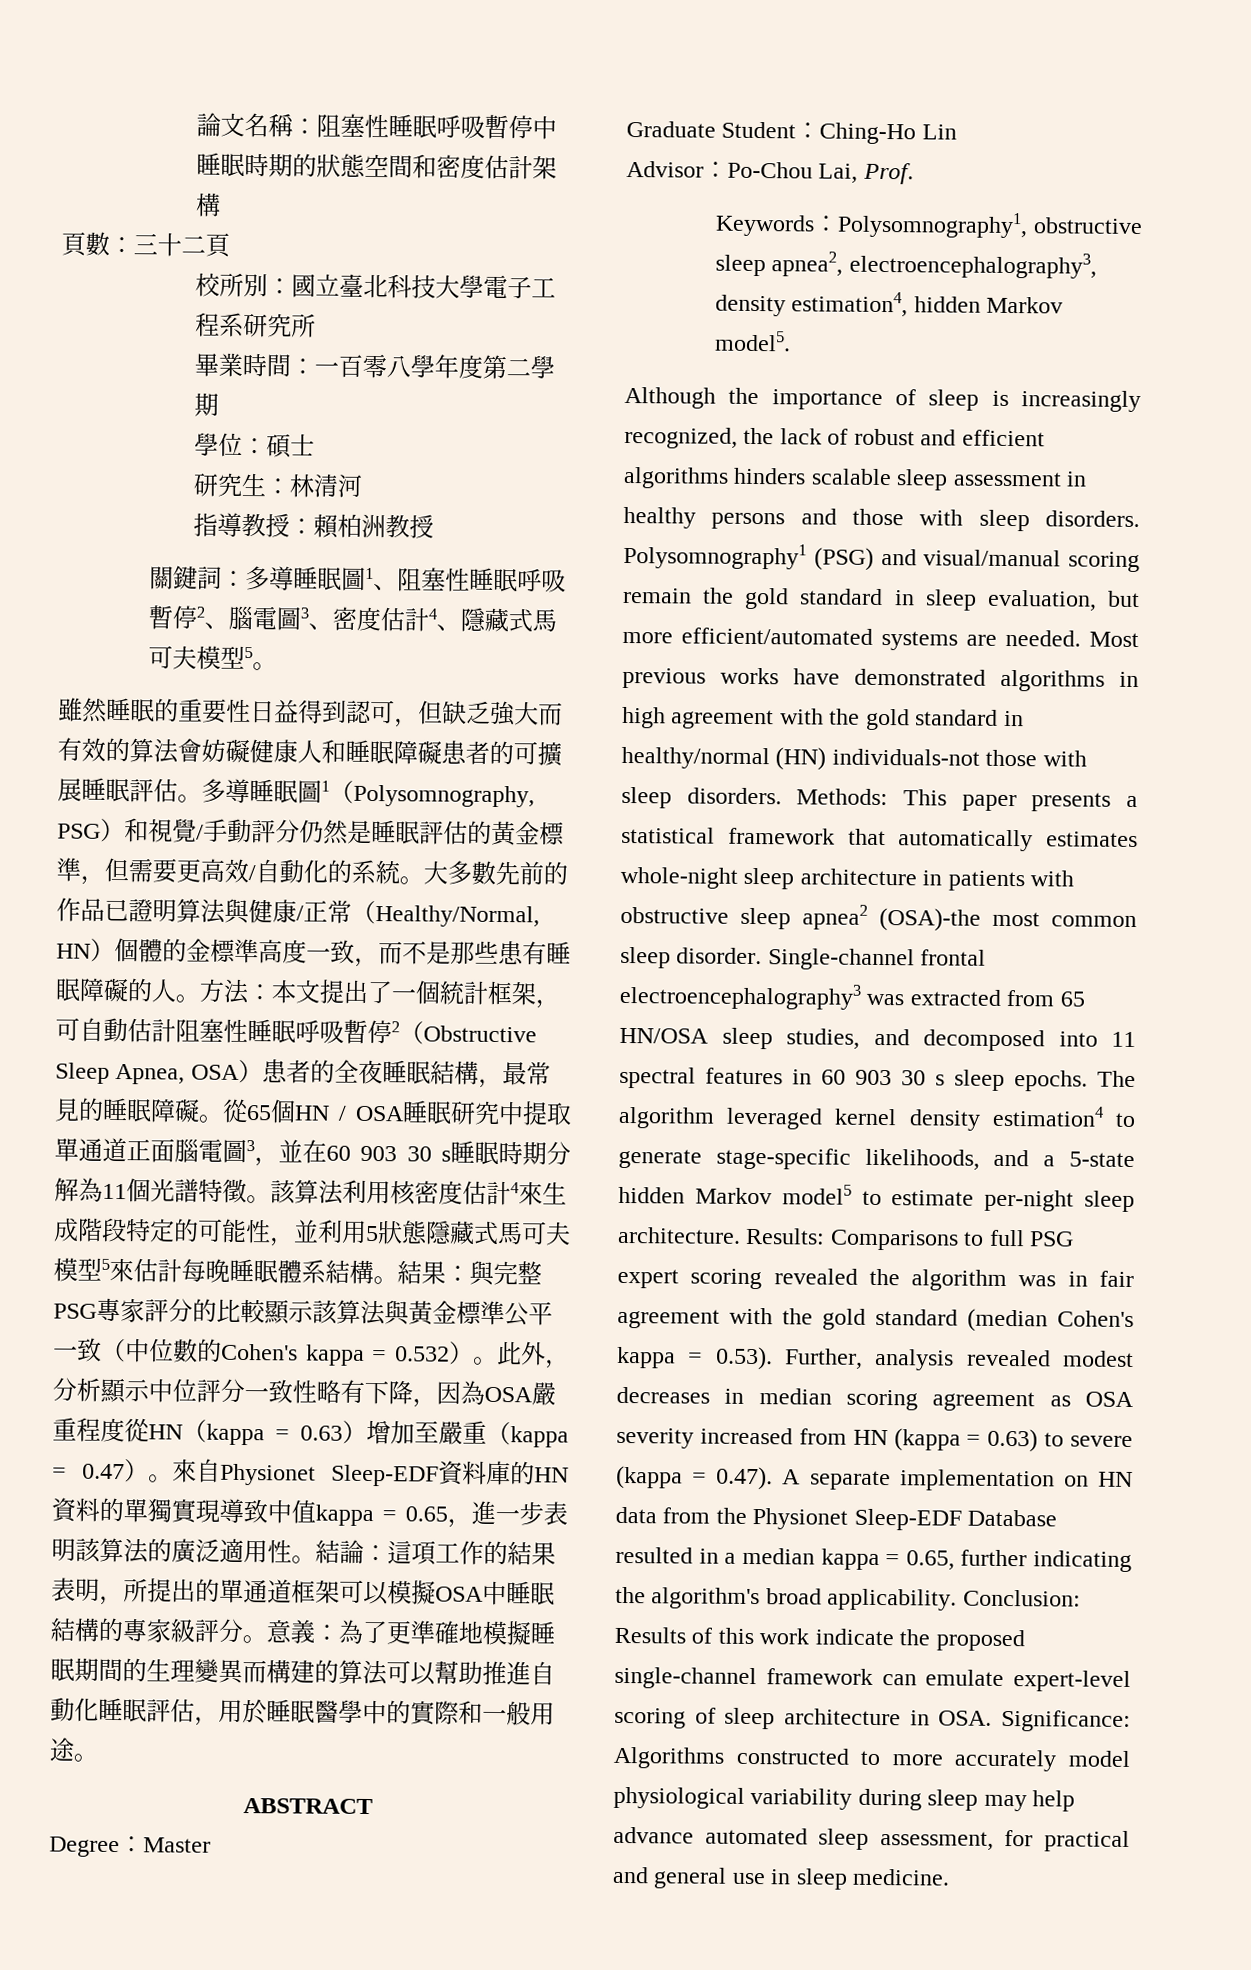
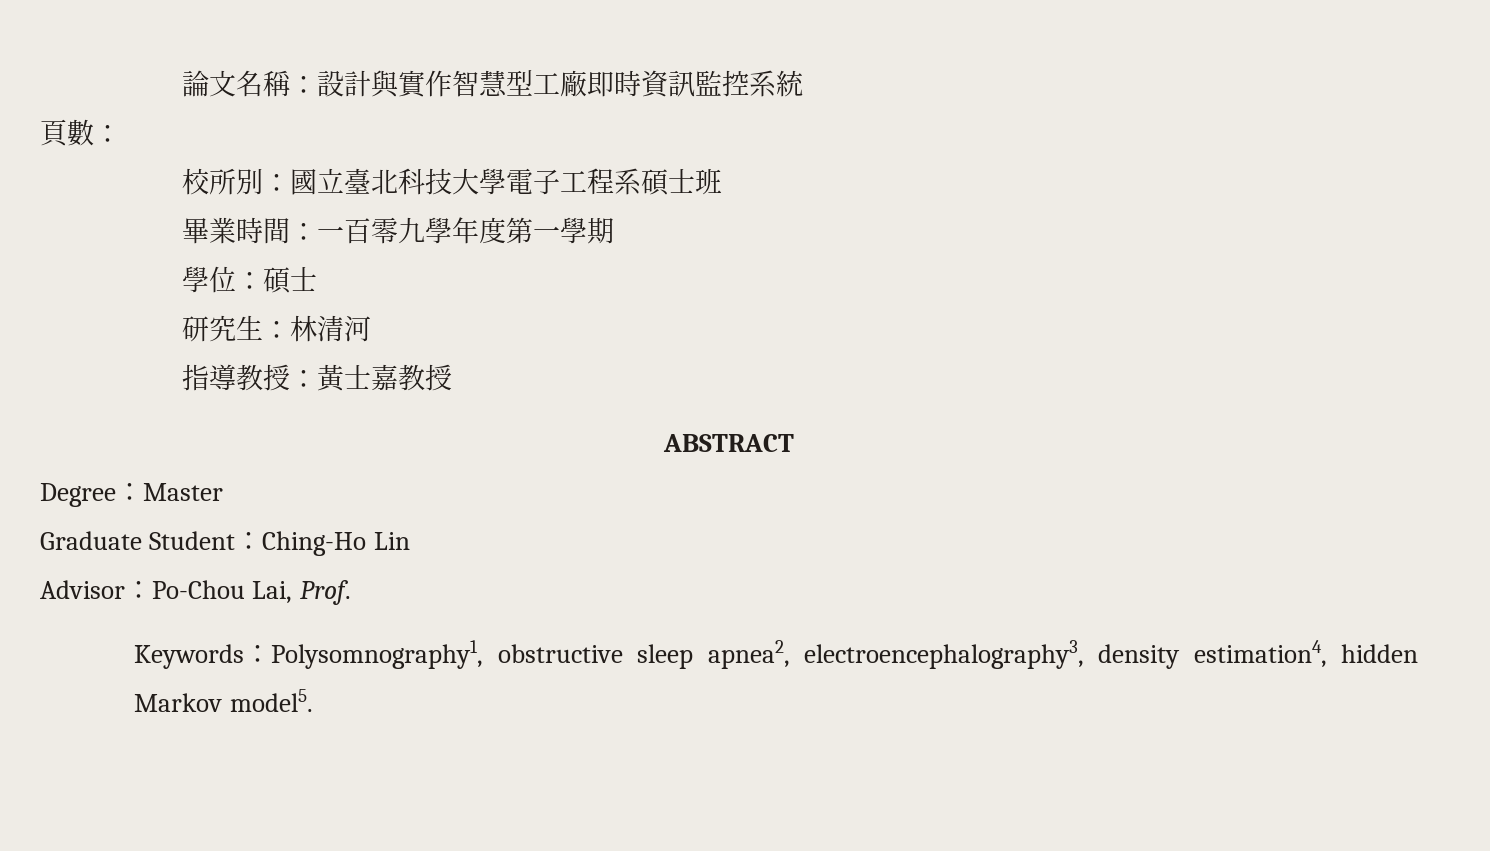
- 論文名稱：阻塞性睡眠呼吸暫停中睡眠時期的狀態空間和密度估計架構
+ 論文名稱：設計與實作智慧型工廠即時資訊監控系統
- 頁數：三十二頁
+ 頁數：
- 校所別：國立臺北科技大學電子工程系研究所
+ 校所別：國立臺北科技大學電子工程系碩士班
- 畢業時間：一百零八學年度第二學期
+ 畢業時間：一百零九學年度第一學期
- 指導教授：賴柏洲教授
- 關鍵詞：多導睡眠圖1、阻塞性睡眠呼吸暫停2、腦電圖3、密度估計4、隱藏式馬可夫模型5。
- 雖然睡眠的重要性日益得到認可，但缺乏強大而有效的算法會妨礙健康人和睡眠障礙患者的可擴展睡眠評估。多導睡眠圖1（Polysomnography, PSG）和視覺/手動評分仍然是睡眠評估的黃金標準，但需要更高效/自動化的系統。大多數先前的作品已證明算法與健康/正常（Healthy/Normal, HN）個體的金標準高度一致，而不是那些患有睡眠障礙的人。方法：本文提出了一個統計框架，可自動估計阻塞性睡眠呼吸暫停2（Obstructive Sleep Apnea, OSA）患者的全夜睡眠結構，最常見的睡眠障礙。從65個HN / OSA睡眠研究中提取單通道正面腦電圖3，並在60 903 30 s睡眠時期分解為11個光譜特徵。該算法利用核密度估計4來生成階段特定的可能性，並利用5狀態隱藏式馬可夫模型5來估計每晚睡眠體系結構。結果：與完整PSG專家評分的比較顯示該算法與黃金標準公平一致（中位數的Cohen's kappa = 0.532）。此外，分析顯示中位評分一致性略有下降，因為OSA嚴重程度從HN（kappa = 0.63）增加至嚴重（kappa = 0.47）。來自Physionet Sleep-EDF資料庫的HN資料的單獨實現導致中值kappa = 0.65，進一步表明該算法的廣泛適用性。結論：這項工作的結果表明，所提出的單通道框架可以模擬OSA中睡眠結構的專家級評分。意義：為了更準確地模擬睡眠期間的生理變異而構建的算法可以幫助推進自動化睡眠評估，用於睡眠醫學中的實際和一般用途。
+ 指導教授：黃士嘉教授
- Although the importance of sleep is increasingly recognized, the lack of robust and efficient algorithms hinders scalable sleep assessment in healthy persons and those with sleep disorders. Polysomnography1 (PSG) and visual/manual scoring remain the gold standard in sleep evaluation, but more efficient/automated systems are needed. Most previous works have demonstrated algorithms in high agreement with the gold standard in healthy/normal (HN) individuals-not those with sleep disorders. Methods: This paper presents a statistical framework that automatically estimates whole-night sleep architecture in patients with obstructive sleep apnea2 (OSA)-the most common sleep disorder. Single-channel frontal electroencephalography3 was extracted from 65 HN/OSA sleep studies, and decomposed into 11 spectral features in 60 903 30 s sleep epochs. The algorithm leveraged kernel density estimation4 to generate stage-specific likelihoods, and a 5-state hidden Markov model5 to estimate per-night sleep architecture. Results: Comparisons to full PSG expert scoring revealed the algorithm was in fair agreement with the gold standard (median Cohen's kappa = 0.53). Further, analysis revealed modest decreases in median scoring agreement as OSA severity increased from HN (kappa = 0.63) to severe (kappa = 0.47). A separate implementation on HN data from the Physionet Sleep-EDF Database resulted in a median kappa = 0.65, further indicating the algorithm's broad applicability. Conclusion: Results of this work indicate the proposed single-channel framework can emulate expert-level scoring of sleep architecture in OSA. Significance: Algorithms constructed to more accurately model physiological variability during sleep may help advance automated sleep assessment, for practical and general use in sleep medicine.

